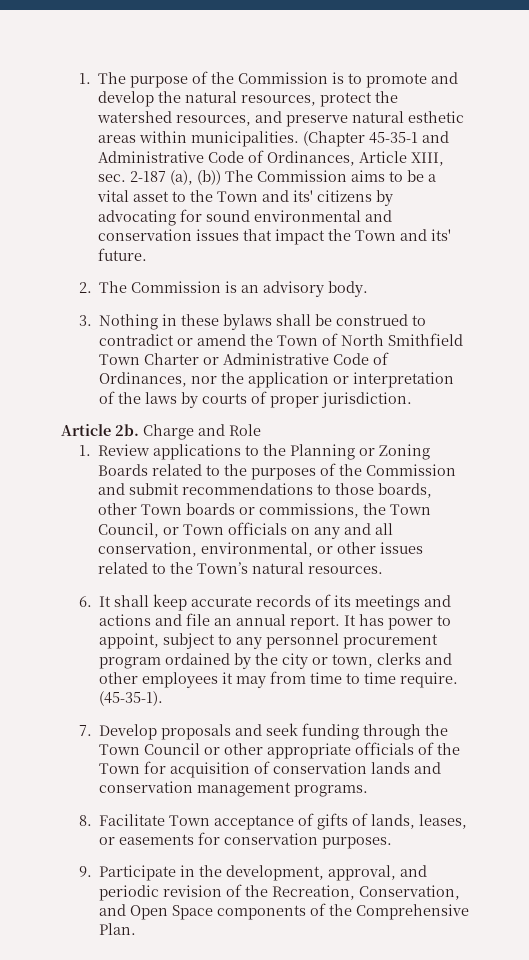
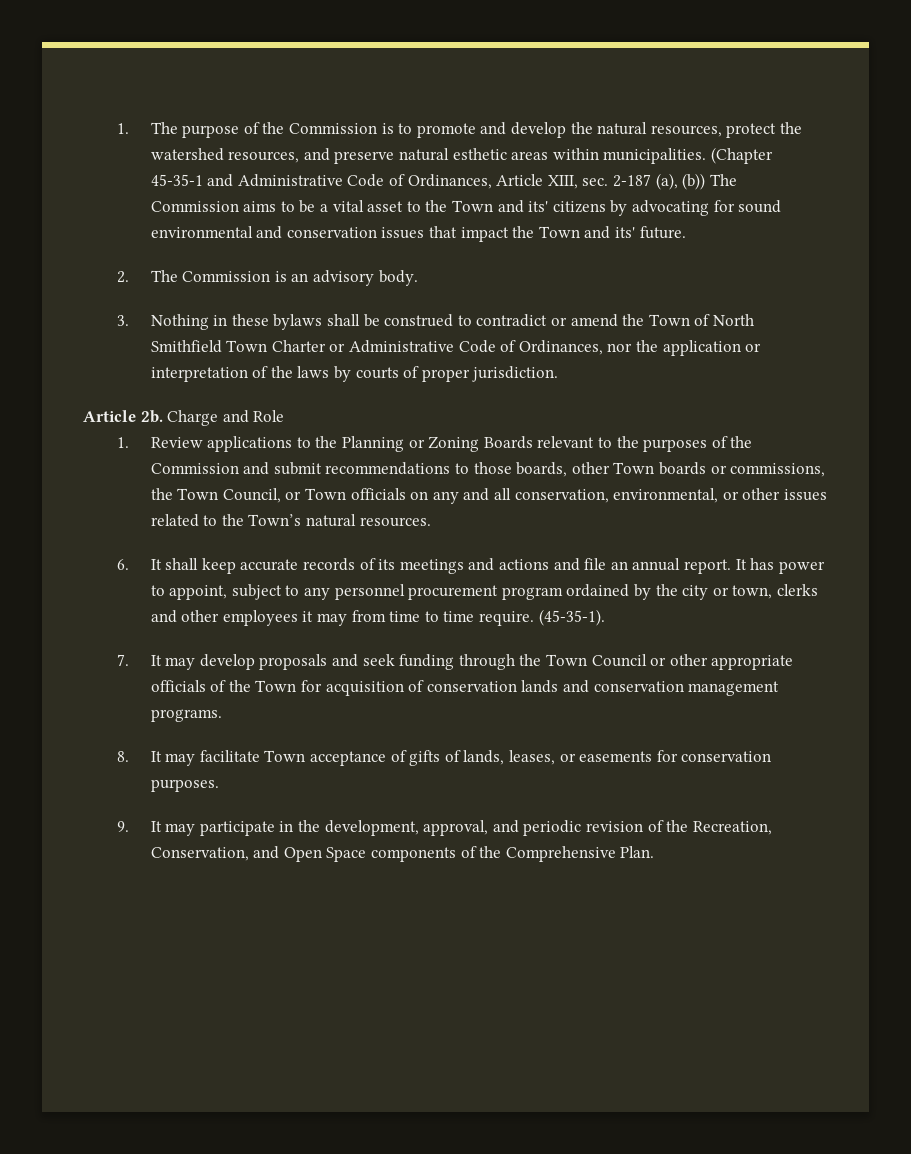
- 1. Review applications to the Planning or Zoning Boards related to the purposes of the Commission and submit recommendations to those boards, other Town boards or commissions, the Town Council, or Town officials on any and all conservation, environmental, or other issues related to the Town’s natural resources.
+ 1. Review applications to the Planning or Zoning Boards relevant to the purposes of the Commission and submit recommendations to those boards, other Town boards or commissions, the Town Council, or Town officials on any and all conservation, environmental, or other issues related to the Town’s natural resources.
- 7. Develop proposals and seek funding through the Town Council or other appropriate officials of the Town for acquisition of conservation lands and conservation management programs.
+ 7. It may develop proposals and seek funding through the Town Council or other appropriate officials of the Town for acquisition of conservation lands and conservation management programs.
- 8. Facilitate Town acceptance of gifts of lands, leases, or easements for conservation purposes.
+ 8. It may facilitate Town acceptance of gifts of lands, leases, or easements for conservation purposes.
- 9. Participate in the development, approval, and periodic revision of the Recreation, Conservation, and Open Space components of the Comprehensive Plan.
+ 9. It may participate in the development, approval, and periodic revision of the Recreation, Conservation, and Open Space components of the Comprehensive Plan.

